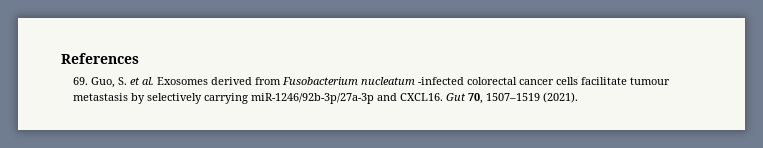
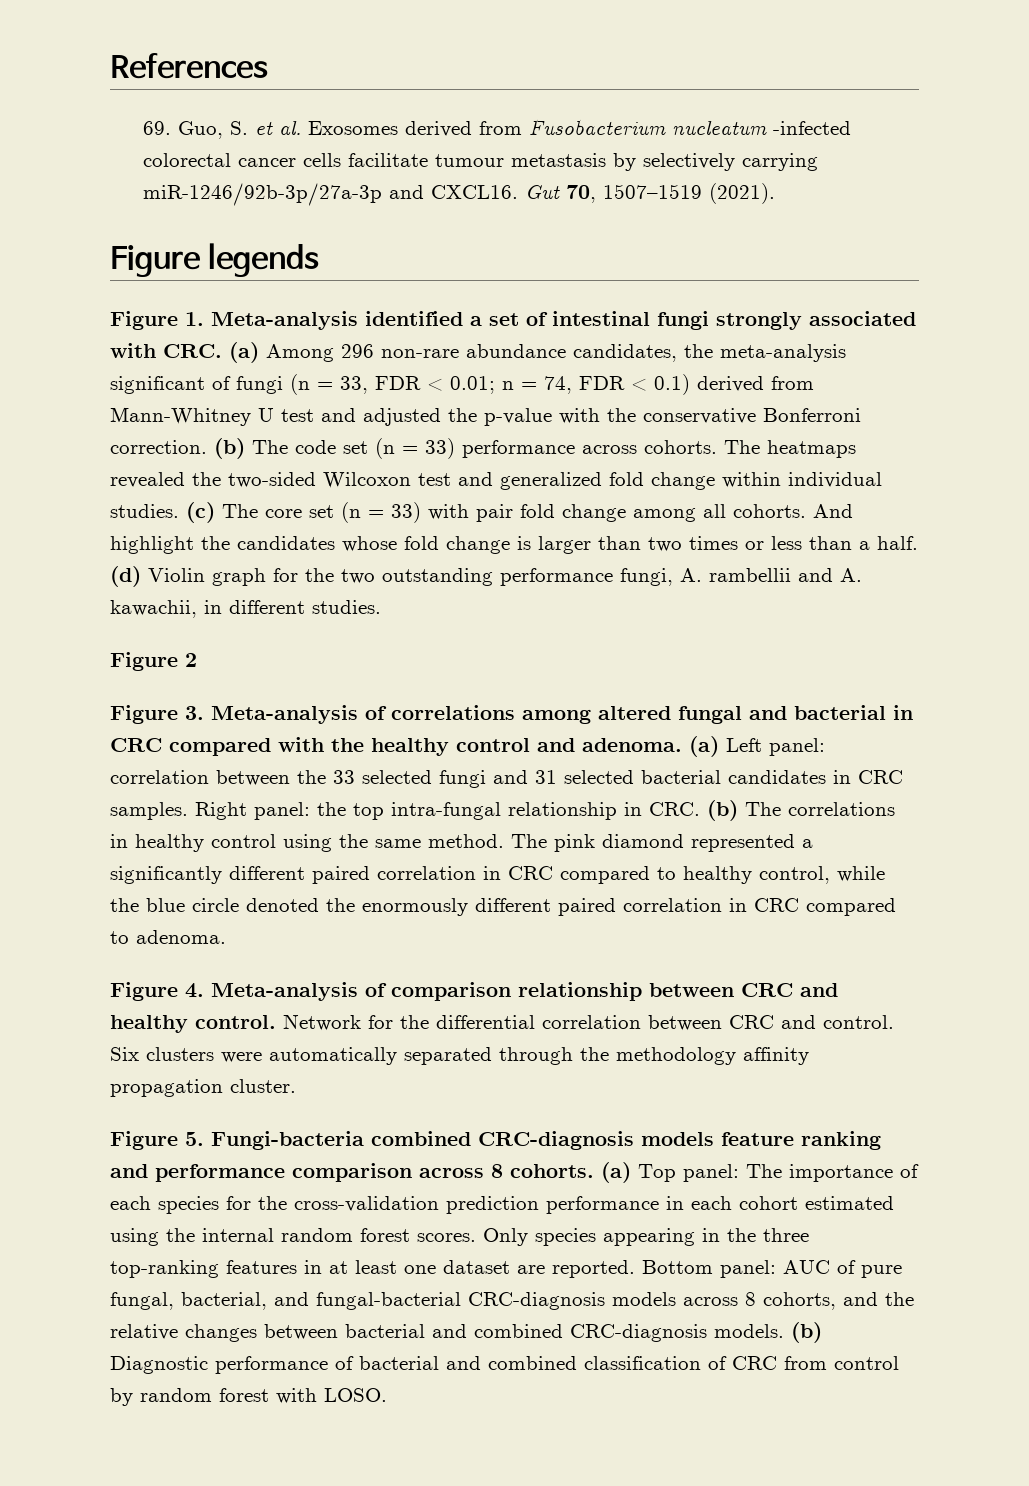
+ Figure legends
+ Figure 1. Meta-analysis identified a set of intestinal fungi strongly associated with CRC. (a) Among 296 non-rare abundance candidates, the meta-analysis significant of fungi (n = 33, FDR < 0.01; n = 74, FDR < 0.1) derived from Mann-Whitney U test and adjusted the p-value with the conservative Bonferroni correction. (b) The code set (n = 33) performance across cohorts. The heatmaps revealed the two-sided Wilcoxon test and generalized fold change within individual studies. (c) The core set (n = 33) with pair fold change among all cohorts. And highlight the candidates whose fold change is larger than two times or less than a half. (d) Violin graph for the two outstanding performance fungi, A. rambellii and A. kawachii, in different studies.
+ Figure 2
+ Figure 3. Meta-analysis of correlations among altered fungal and bacterial in CRC compared with the healthy control and adenoma. (a) Left panel: correlation between the 33 selected fungi and 31 selected bacterial candidates in CRC samples. Right panel: the top intra-fungal relationship in CRC. (b) The correlations in healthy control using the same method. The pink diamond represented a significantly different paired correlation in CRC compared to healthy control, while the blue circle denoted the enormously different paired correlation in CRC compared to adenoma.
+ Figure 4. Meta-analysis of comparison relationship between CRC and healthy control. Network for the differential correlation between CRC and control. Six clusters were automatically separated through the methodology affinity propagation cluster.
+ Figure 5. Fungi-bacteria combined CRC-diagnosis models feature ranking and performance comparison across 8 cohorts. (a) Top panel: The importance of each species for the cross-validation prediction performance in each cohort estimated using the internal random forest scores. Only species appearing in the three top-ranking features in at least one dataset are reported. Bottom panel: AUC of pure fungal, bacterial, and fungal-bacterial CRC-diagnosis models across 8 cohorts, and the relative changes between bacterial and combined CRC-diagnosis models. (b) Diagnostic performance of bacterial and combined classification of CRC from control by random forest with LOSO.

